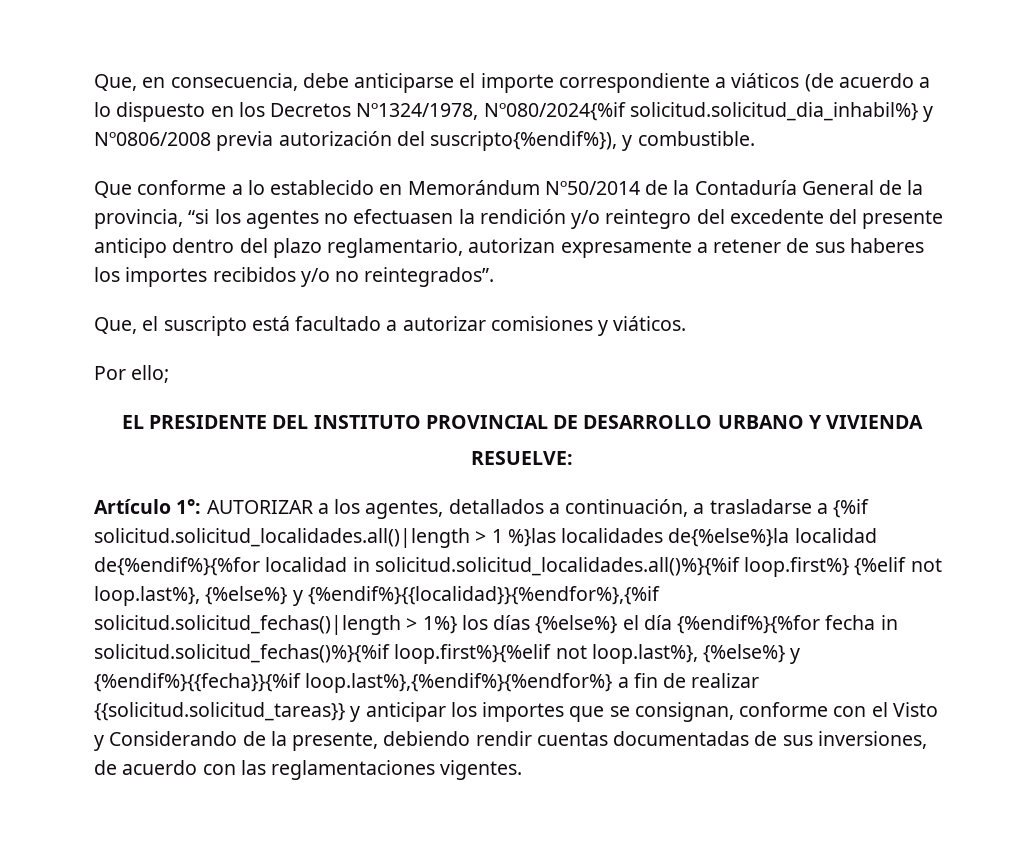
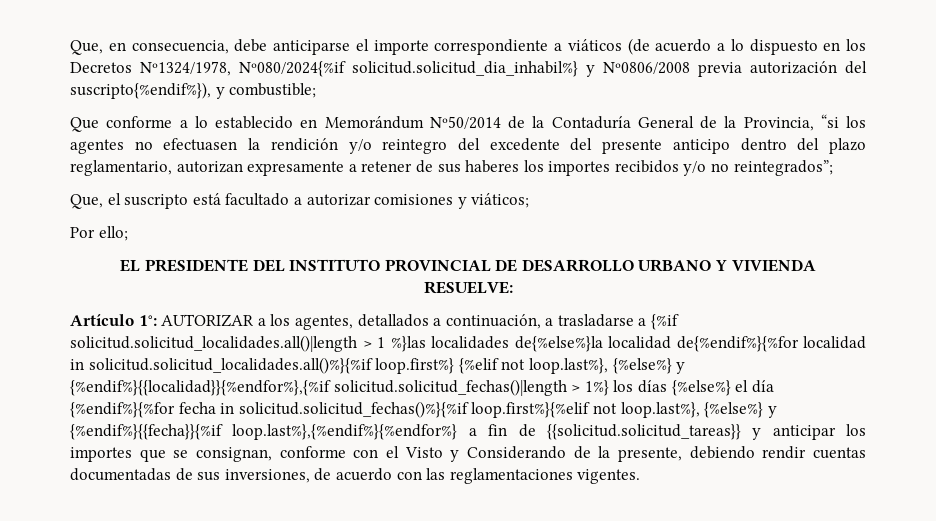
- Que, en consecuencia, debe anticiparse el importe correspondiente a viáticos (de acuerdo a lo dispuesto en los Decretos Nº1324/1978, Nº080/2024{%if solicitud.solicitud_dia_inhabil%} y Nº0806/2008 previa autorización del suscripto{%endif%}), y combustible.
+ Que, en consecuencia, debe anticiparse el importe correspondiente a viáticos (de acuerdo a lo dispuesto en los Decretos Nº1324/1978, Nº080/2024{%if solicitud.solicitud_dia_inhabil%} y Nº0806/2008 previa autorización del suscripto{%endif%}), y combustible;
- Que conforme a lo establecido en Memorándum Nº50/2014 de la Contaduría General de la provincia, “si los agentes no efectuasen la rendición y/o reintegro del excedente del presente anticipo dentro del plazo reglamentario, autorizan expresamente a retener de sus haberes los importes recibidos y/o no reintegrados”.
+ Que conforme a lo establecido en Memorándum Nº50/2014 de la Contaduría General de la Provincia, “si los agentes no efectuasen la rendición y/o reintegro del excedente del presente anticipo dentro del plazo reglamentario, autorizan expresamente a retener de sus haberes los importes recibidos y/o no reintegrados”;
- Que, el suscripto está facultado a autorizar comisiones y viáticos.
+ Que, el suscripto está facultado a autorizar comisiones y viáticos;
- AUTORIZAR a los agentes, detallados a continuación, a trasladarse a {%if solicitud.solicitud_localidades.all()|length > 1 %}las localidades de{%else%}la localidad de{%endif%}{%for localidad in solicitud.solicitud_localidades.all()%}{%if loop.first%} {%elif not loop.last%}, {%else%} y {%endif%}{{localidad}}{%endfor%},{%if solicitud.solicitud_fechas()|length > 1%} los días {%else%} el día {%endif%}{%for fecha in solicitud.solicitud_fechas()%}{%if loop.first%}{%elif not loop.last%}, {%else%} y {%endif%}{{fecha}}{%if loop.last%},{%endif%}{%endfor%} a fin de realizar {{solicitud.solicitud_tareas}} y anticipar los importes que se consignan, conforme con el Visto y Considerando de la presente, debiendo rendir cuentas documentadas de sus inversiones, de acuerdo con las reglamentaciones vigentes.
+ AUTORIZAR a los agentes, detallados a continuación, a trasladarse a {%if solicitud.solicitud_localidades.all()|length > 1 %}las localidades de{%else%}la localidad de{%endif%}{%for localidad in solicitud.solicitud_localidades.all()%}{%if loop.first%} {%elif not loop.last%}, {%else%} y {%endif%}{{localidad}}{%endfor%},{%if solicitud.solicitud_fechas()|length > 1%} los días {%else%} el día {%endif%}{%for fecha in solicitud.solicitud_fechas()%}{%if loop.first%}{%elif not loop.last%}, {%else%} y {%endif%}{{fecha}}{%if loop.last%},{%endif%}{%endfor%} a fin de {{solicitud.solicitud_tareas}} y anticipar los importes que se consignan, conforme con el Visto y Considerando de la presente, debiendo rendir cuentas documentadas de sus inversiones, de acuerdo con las reglamentaciones vigentes.

